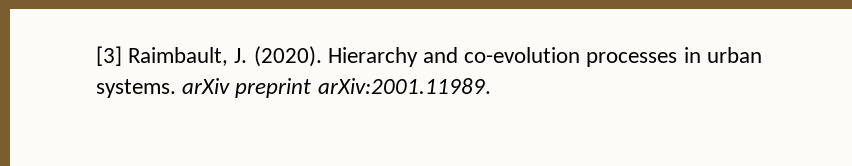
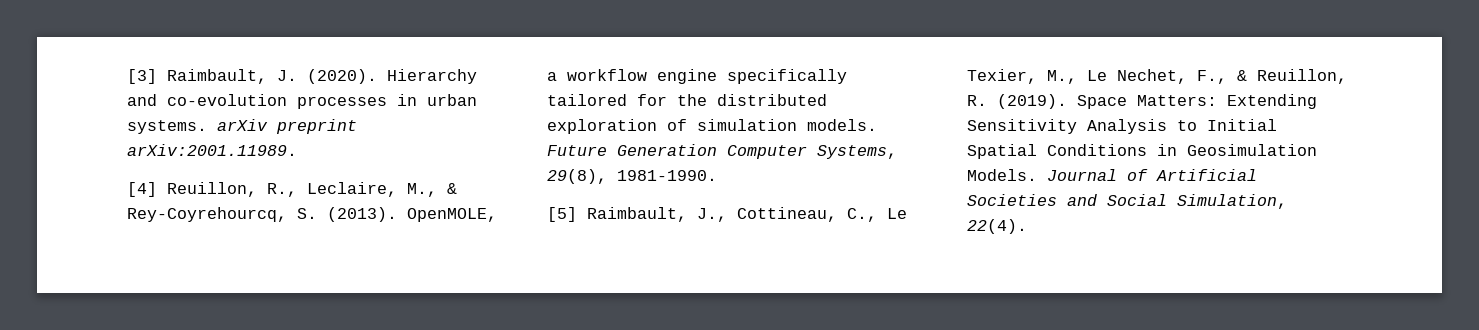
+ [4] Reuillon, R., Leclaire, M., & Rey-Coyrehourcq, S. (2013). OpenMOLE, a workflow engine specifically tailored for the distributed exploration of simulation models. Future Generation Computer Systems, 29(8), 1981-1990.
+ [5] Raimbault, J., Cottineau, C., Le Texier, M., Le Nechet, F., & Reuillon, R. (2019). Space Matters: Extending Sensitivity Analysis to Initial Spatial Conditions in Geosimulation Models. Journal of Artificial Societies and Social Simulation, 22(4).

